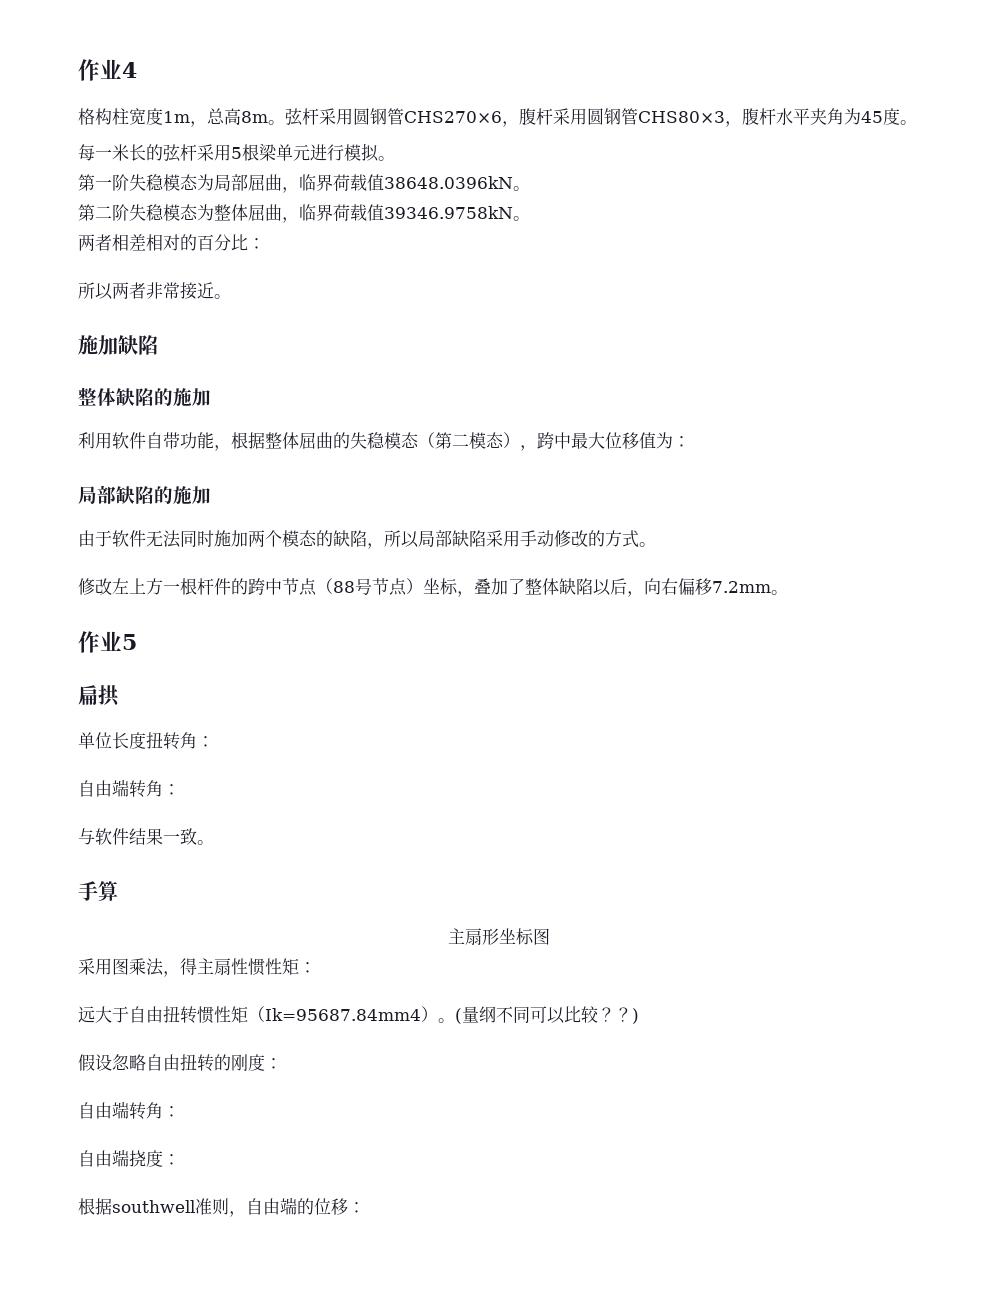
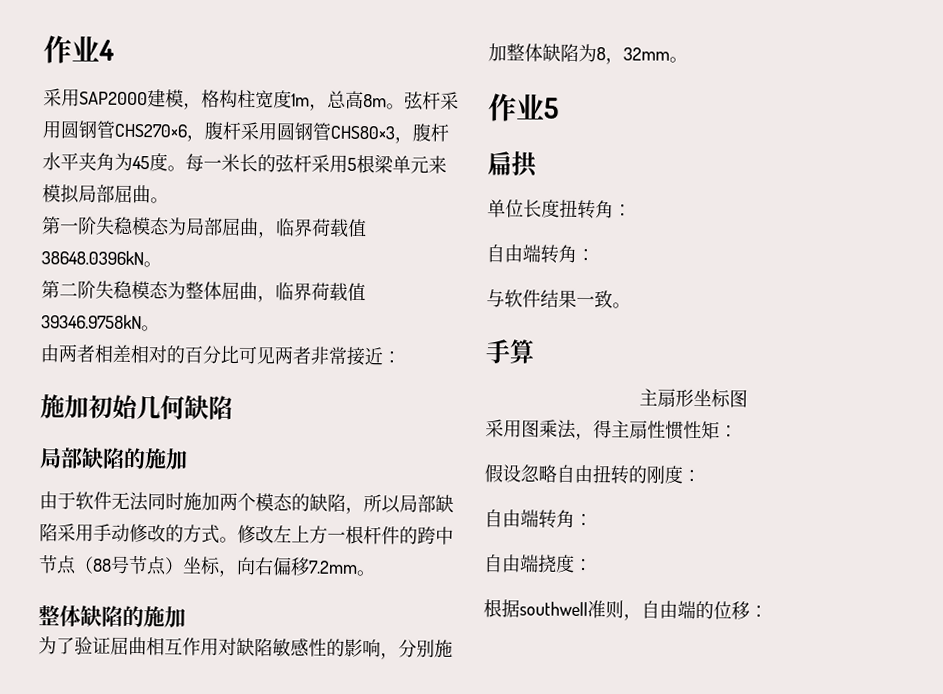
- 格构柱宽度1m，总高8m。
+ 采用SAP2000建模，格构柱宽度1m，总高8m。
- 弦杆采用圆钢管CHS270×6，腹杆采用圆钢管CHS80×3，腹杆水平夹角为45度。
- 每一米长的弦杆采用5根梁单元进行模拟。
+ 弦杆采用圆钢管CHS270×6，腹杆采用圆钢管CHS80×3，腹杆水平夹角为45度。每一米长的弦杆采用5根梁单元来模拟局部屈曲。
- 两者相差相对的百分比：
- 所以两者非常接近。
- 施加缺陷
- 整体缺陷的施加
- 利用软件自带功能，根据整体屈曲的失稳模态（第二模态），跨中最大位移值为：
+ 由两者相差相对的百分比可见两者非常接近：
+ 施加初始几何缺陷
- 由于软件无法同时施加两个模态的缺陷，所以局部缺陷采用手动修改的方式。
- 修改左上方一根杆件的跨中节点（88号节点）坐标，叠加了整体缺陷以后，向右偏移7.2mm。
+ 由于软件无法同时施加两个模态的缺陷，所以局部缺陷采用手动修改的方式。修改左上方一根杆件的跨中节点（88号节点）坐标，向右偏移7.2mm。
+ 整体缺陷的施加
+ 为了验证屈曲相互作用对缺陷敏感性的影响，分别施加整体缺陷为8，32mm。
- 远大于自由扭转惯性矩（Ik=95687.84mm4）。(量纲不同可以比较？？)

